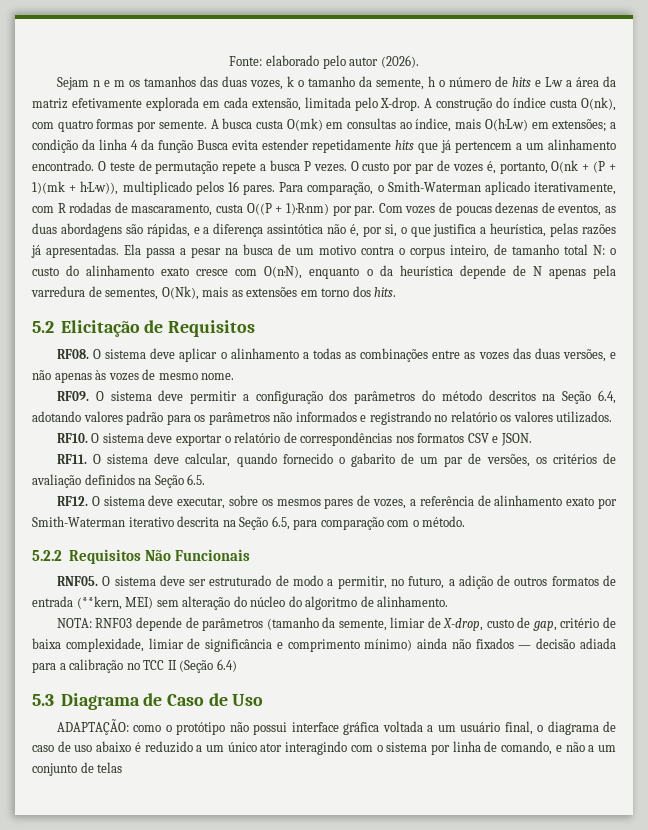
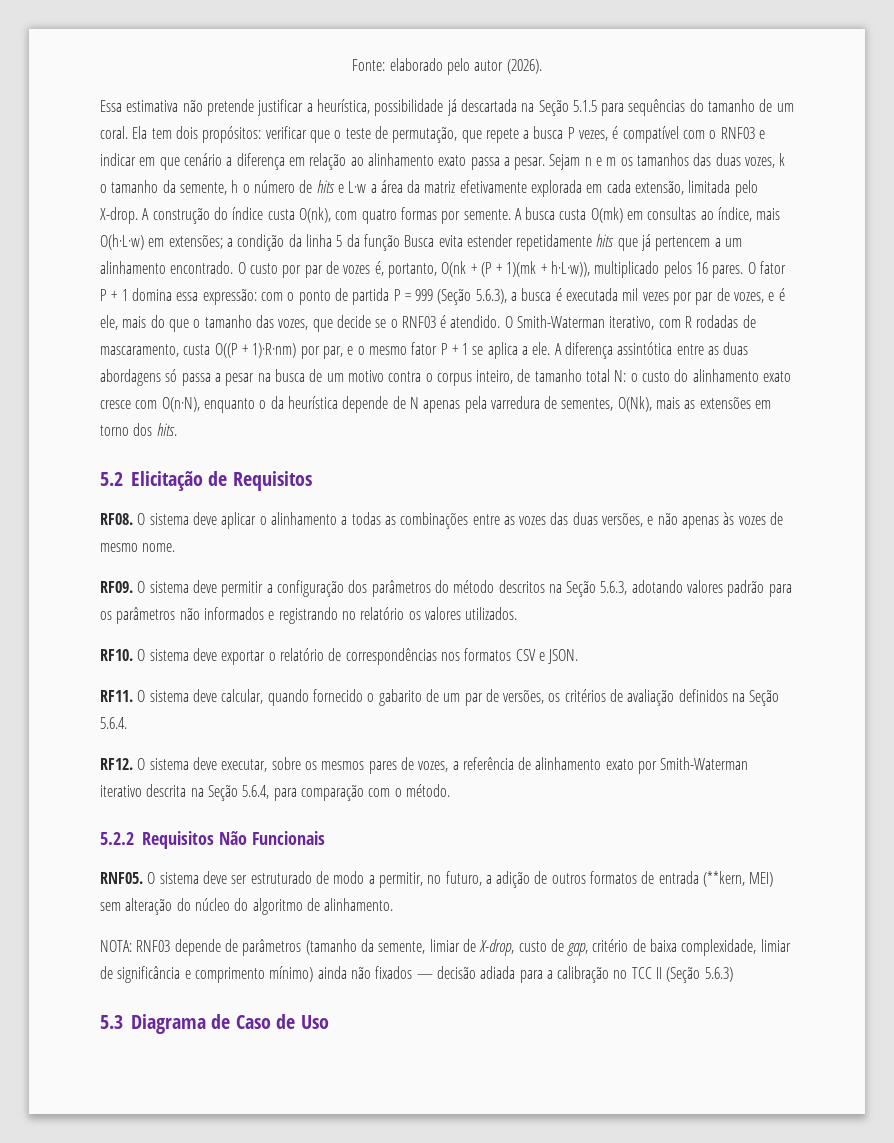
+ Essa estimativa não pretende justificar a heurística, possibilidade já descartada na Seção 5.1.5 para sequências do tamanho de um coral. Ela tem dois propósitos: verificar que o teste de permutação, que repete a busca P vezes, é compatível com o RNF03 e indicar em que cenário a diferença em relação ao alinhamento exato passa a pesar.
- A busca custa O(mk) em consultas ao índice, mais O(h·L·w) em extensões; a condição da linha 4 da função Busca evita estender repetidamente hits que já pertencem a um alinhamento encontrado.
+ A busca custa O(mk) em consultas ao índice, mais O(h·L·w) em extensões; a condição da linha 5 da função Busca evita estender repetidamente hits que já pertencem a um alinhamento encontrado.
- O teste de permutação repete a busca P vezes. O custo por par de vozes é, portanto, O(nk + (P + 1)(mk + h·L·w)), multiplicado pelos 16 pares.
+ O custo por par de vozes é, portanto, O(nk + (P + 1)(mk + h·L·w)), multiplicado pelos 16 pares.
- Para comparação, o Smith-Waterman aplicado iterativamente, com R rodadas de mascaramento, custa O((P + 1)·R·nm) por par. Com vozes de poucas dezenas de eventos, as duas abordagens são rápidas, e a diferença assintótica não é, por si, o que justifica a heurística, pelas razões já apresentadas. Ela passa a pesar na busca de um motivo contra o corpus inteiro, de tamanho total N: o custo do alinhamento exato cresce com O(n·N), enquanto o da heurística depende de N apenas pela varredura de sementes, O(Nk), mais as extensões em torno dos hits.
+ O fator P + 1 domina essa expressão: com o ponto de partida P = 999 (Seção 5.6.3), a busca é executada mil vezes por par de vozes, e é ele, mais do que o tamanho das vozes, que decide se o RNF03 é atendido. O Smith-Waterman iterativo, com R rodadas de mascaramento, custa O((P + 1)·R·nm) por par, e o mesmo fator P + 1 se aplica a ele. A diferença assintótica entre as duas abordagens só passa a pesar na busca de um motivo contra o corpus inteiro, de tamanho total N: o custo do alinhamento exato cresce com O(n·N), enquanto o da heurística depende de N apenas pela varredura de sementes, O(Nk), mais as extensões em torno dos hits.
- O sistema deve permitir a configuração dos parâmetros do método descritos na Seção 6.4, adotando valores padrão para os parâmetros não informados e registrando no relatório os valores utilizados.
+ O sistema deve permitir a configuração dos parâmetros do método descritos na Seção 5.6.3, adotando valores padrão para os parâmetros não informados e registrando no relatório os valores utilizados.
- O sistema deve calcular, quando fornecido o gabarito de um par de versões, os critérios de avaliação definidos na Seção 6.5.
+ O sistema deve calcular, quando fornecido o gabarito de um par de versões, os critérios de avaliação definidos na Seção 5.6.4.
- O sistema deve executar, sobre os mesmos pares de vozes, a referência de alinhamento exato por Smith-Waterman iterativo descrita na Seção 6.5, para comparação com o método.
+ O sistema deve executar, sobre os mesmos pares de vozes, a referência de alinhamento exato por Smith-Waterman iterativo descrita na Seção 5.6.4, para comparação com o método.
- NOTA: RNF03 depende de parâmetros (tamanho da semente, limiar de X-drop, custo de gap, critério de baixa complexidade, limiar de significância e comprimento mínimo) ainda não fixados — decisão adiada para a calibração no TCC II (Seção 6.4)
+ NOTA: RNF03 depende de parâmetros (tamanho da semente, limiar de X-drop, custo de gap, critério de baixa complexidade, limiar de significância e comprimento mínimo) ainda não fixados — decisão adiada para a calibração no TCC II (Seção 5.6.3)
- ADAPTAÇÃO: como o protótipo não possui interface gráfica voltada a um usuário final, o diagrama de caso de uso abaixo é reduzido a um único ator interagindo com o sistema por linha de comando, e não a um conjunto de telas

